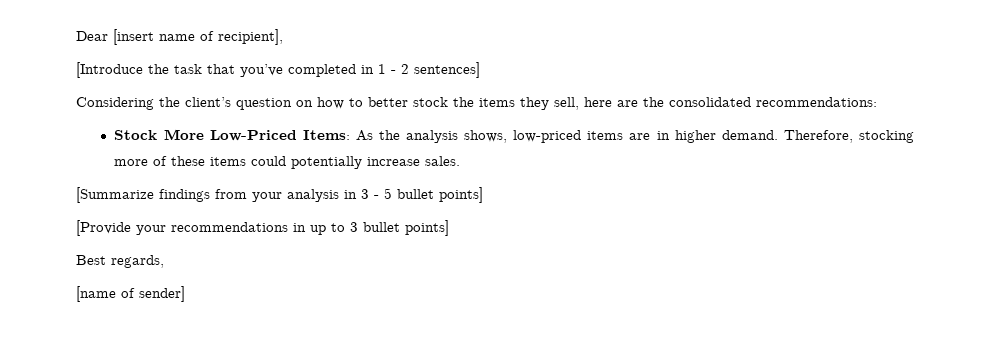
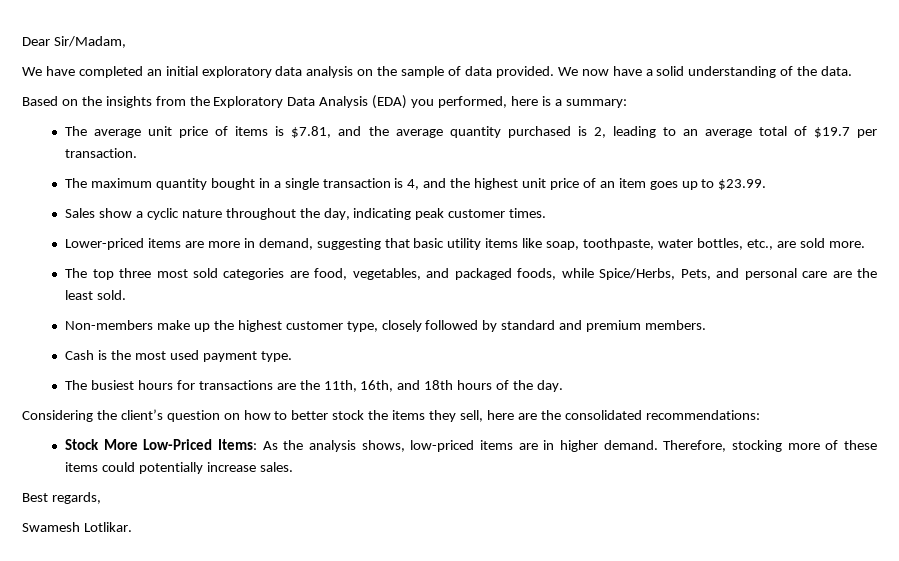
- Dear [insert name of recipient],
- [Introduce the task that you’ve completed in 1 - 2 sentences]
+ Dear Sir/Madam,
+ We have completed an initial exploratory data analysis on the sample of data provided. We now have a solid understanding of the data.
+ Based on the insights from the Exploratory Data Analysis (EDA) you performed, here is a summary:
+ The average unit price of items is $7.81, and the average quantity purchased is 2, leading to an average total of $19.7 per transaction.
+ The maximum quantity bought in a single transaction is 4, and the highest unit price of an item goes up to $23.99.
+ Sales show a cyclic nature throughout the day, indicating peak customer times.
+ Lower-priced items are more in demand, suggesting that basic utility items like soap, toothpaste, water bottles, etc., are sold more.
+ The top three most sold categories are food, vegetables, and packaged foods, while Spice/Herbs, Pets, and personal care are the least sold.
+ Non-members make up the highest customer type, closely followed by standard and premium members.
+ Cash is the most used payment type.
+ The busiest hours for transactions are the 11th, 16th, and 18th hours of the day.
- [Summarize findings from your analysis in 3 - 5 bullet points]
- [Provide your recommendations in up to 3 bullet points]
- [name of sender]
+ Swamesh Lotlikar.

